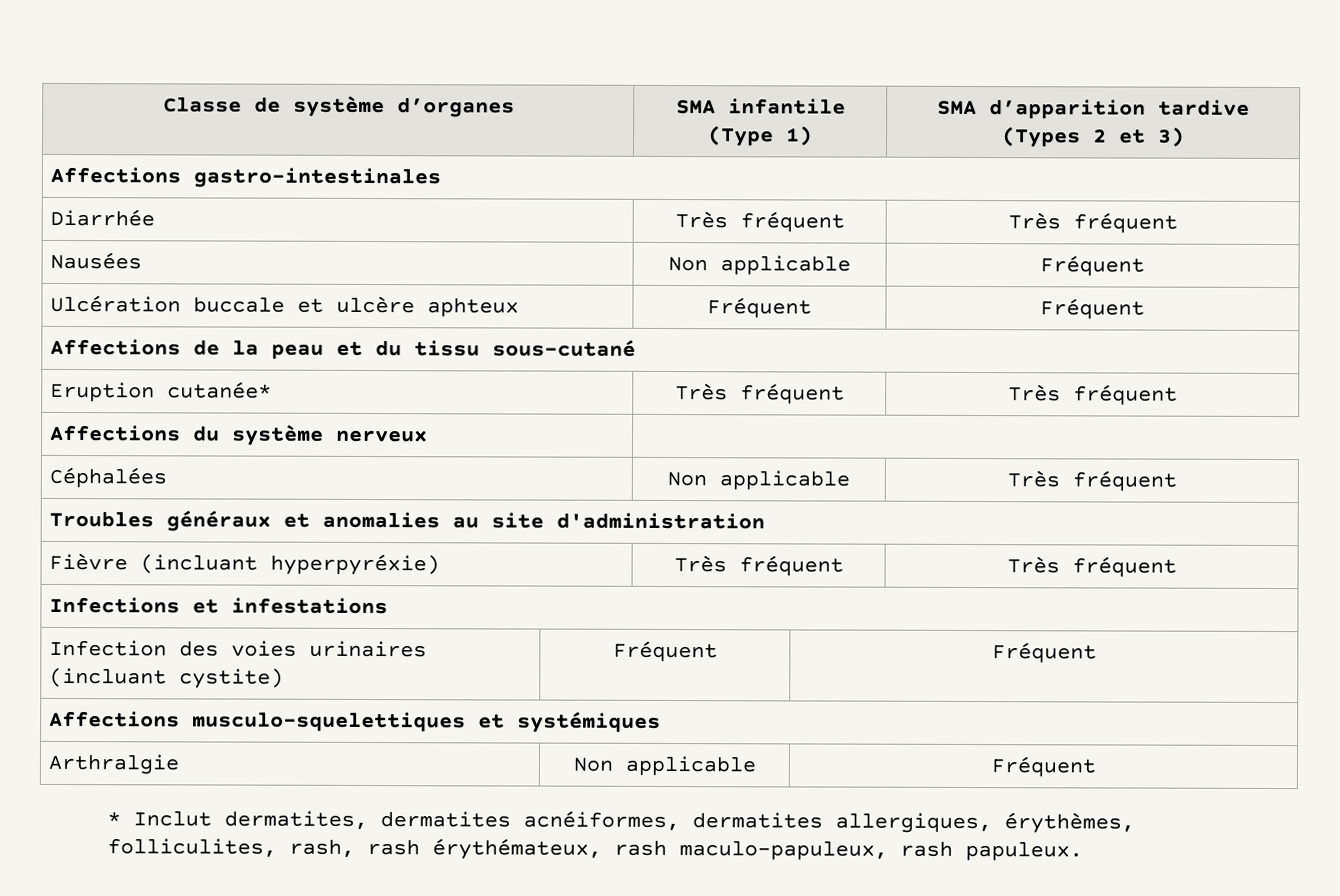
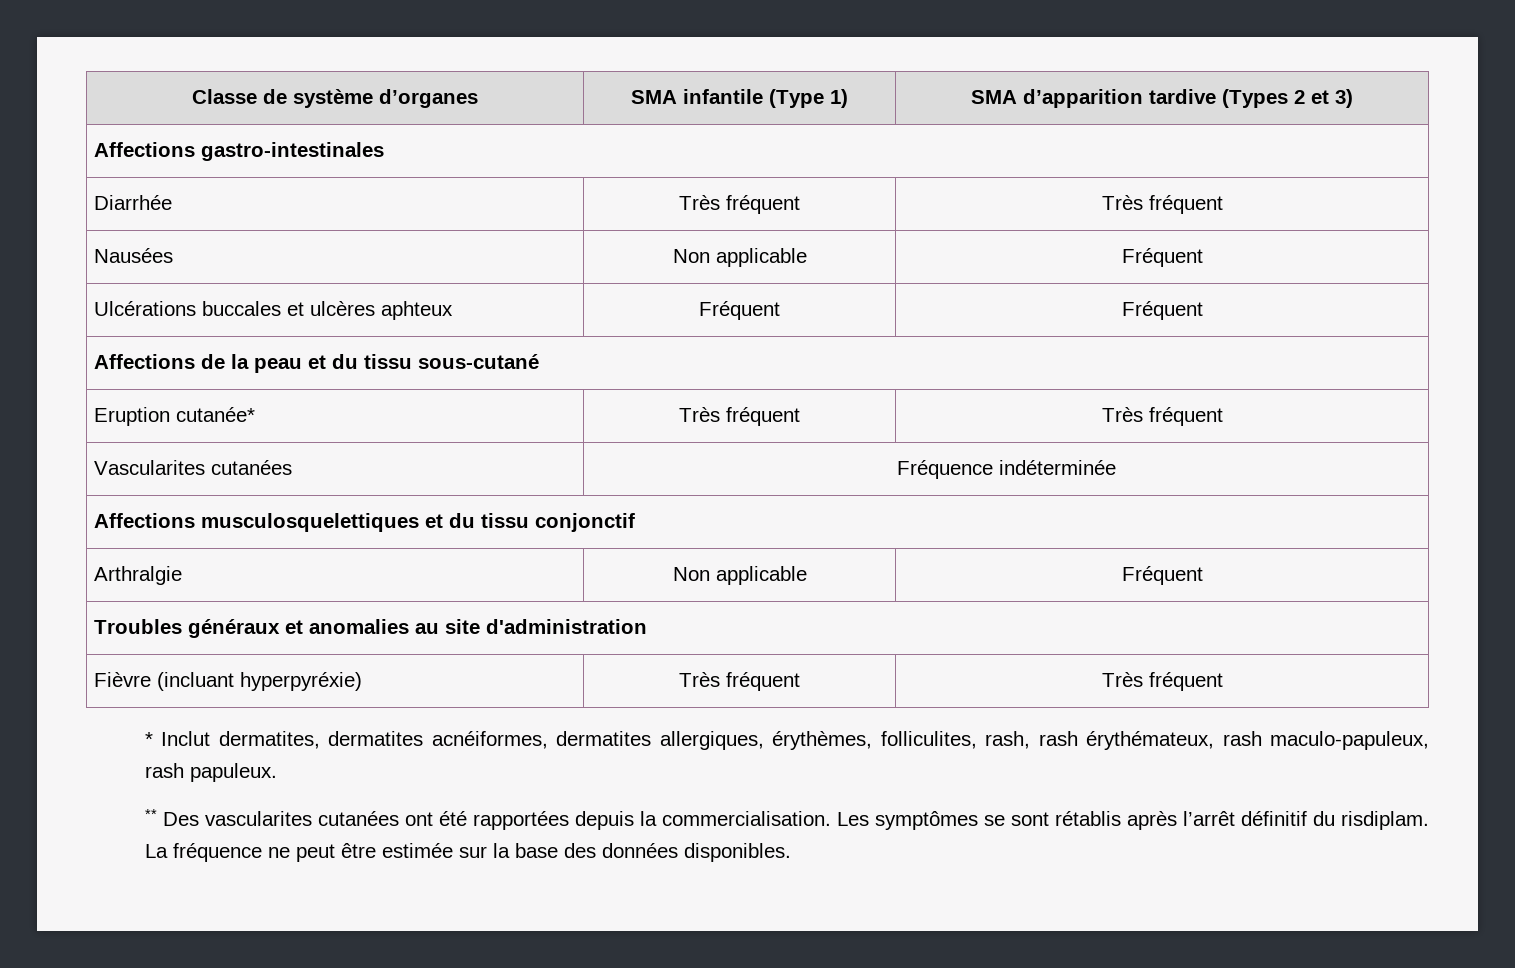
- Ulcération buccale et ulcère aphteux | Fréquent | Fréquent
+ Ulcérations buccales et ulcères aphteux | Fréquent | Fréquent
- Affections du système nerveux
- Céphalées | Non applicable | Très fréquent
+ Vascularites cutanées | Fréquence indéterminée
+ Affections musculosquelettiques et du tissu conjonctif
+ Arthralgie | Non applicable | Fréquent
- Infections et infestations
- Infection des voies urinaires (incluant cystite) | Fréquent | Fréquent
- Affections musculo-squelettiques et systémiques
- Arthralgie | Non applicable | Fréquent
+ ** Des vascularites cutanées ont été rapportées depuis la commercialisation. Les symptômes se sont rétablis après l’arrêt définitif du risdiplam. La fréquence ne peut être estimée sur la base des données disponibles.

